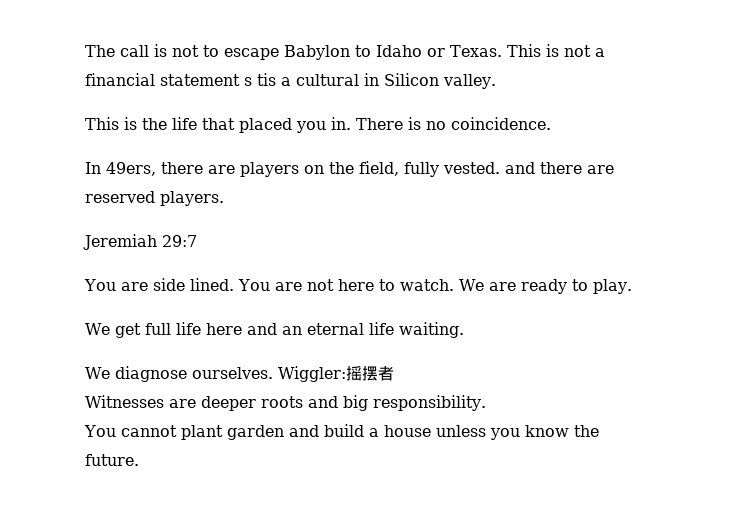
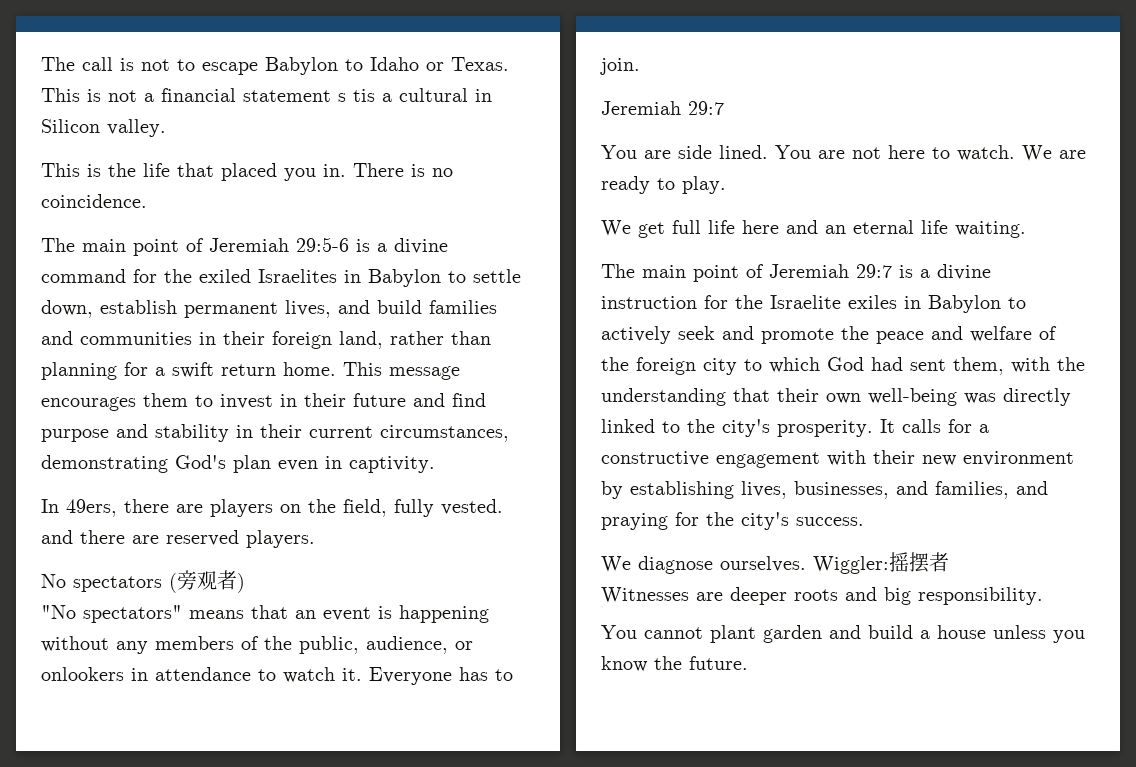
+ The main point of Jeremiah 29:5-6 is a divine command for the exiled Israelites in Babylon to settle down, establish permanent lives, and build families and communities in their foreign land, rather than planning for a swift return home. This message encourages them to invest in their future and find purpose and stability in their current circumstances, demonstrating God's plan even in captivity.
+ No spectators (旁观者)
+ "No spectators" means that an event is happening without any members of the public, audience, or onlookers in attendance to watch it. Everyone has to join.
+ The main point of Jeremiah 29:7 is a divine instruction for the Israelite exiles in Babylon to actively seek and promote the peace and welfare of the foreign city to which God had sent them, with the understanding that their own well-being was directly linked to the city's prosperity. It calls for a constructive engagement with their new environment by establishing lives, businesses, and families, and praying for the city's success.

